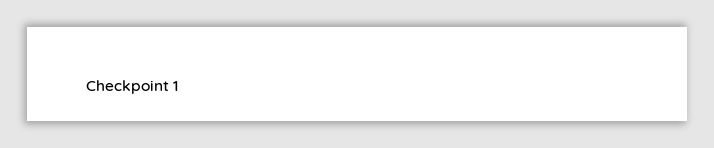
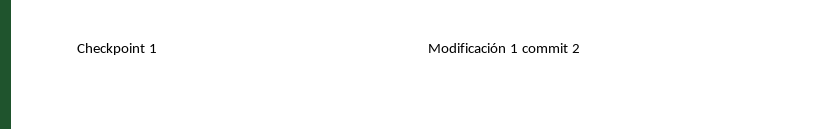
+ Modificación 1 commit 2

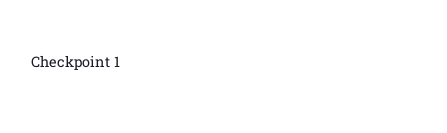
- Modificación 1 commit 2

